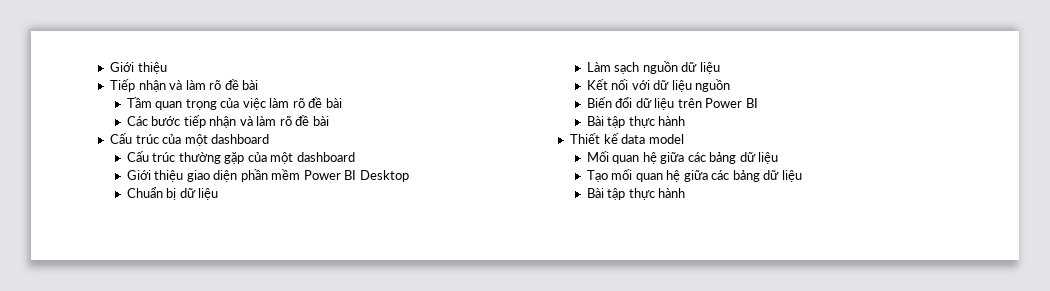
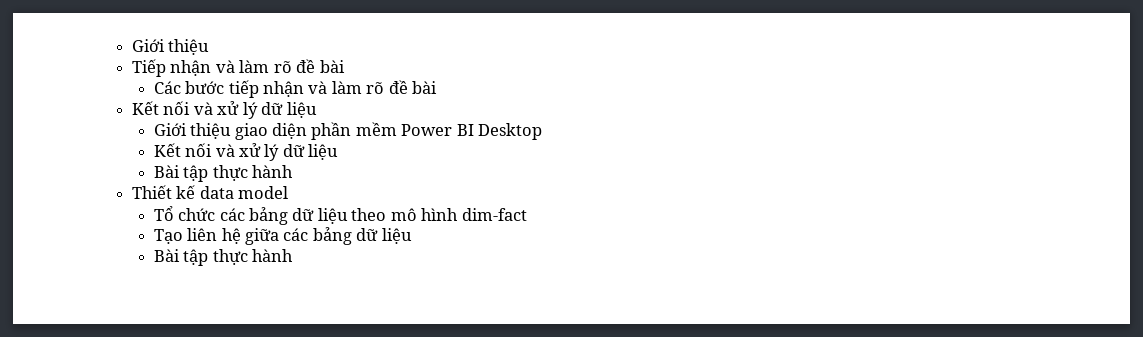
- Tầm quan trọng của việc làm rõ đề bài
  Các bước tiếp nhận và làm rõ đề bài
- Cấu trúc của một dashboard
- Cấu trúc thường gặp của một dashboard
+ Kết nối và xử lý dữ liệu
  Giới thiệu giao diện phần mềm Power BI Desktop
- Chuẩn bị dữ liệu
- Làm sạch nguồn dữ liệu
- Kết nối với dữ liệu nguồn
- Biến đổi dữ liệu trên Power BI
+ Kết nối và xử lý dữ liệu
- Mối quan hệ giữa các bảng dữ liệu
+ Tổ chức các bảng dữ liệu theo mô hình dim-fact
- Tạo mối quan hệ giữa các bảng dữ liệu
+ Tạo liên hệ giữa các bảng dữ liệu

